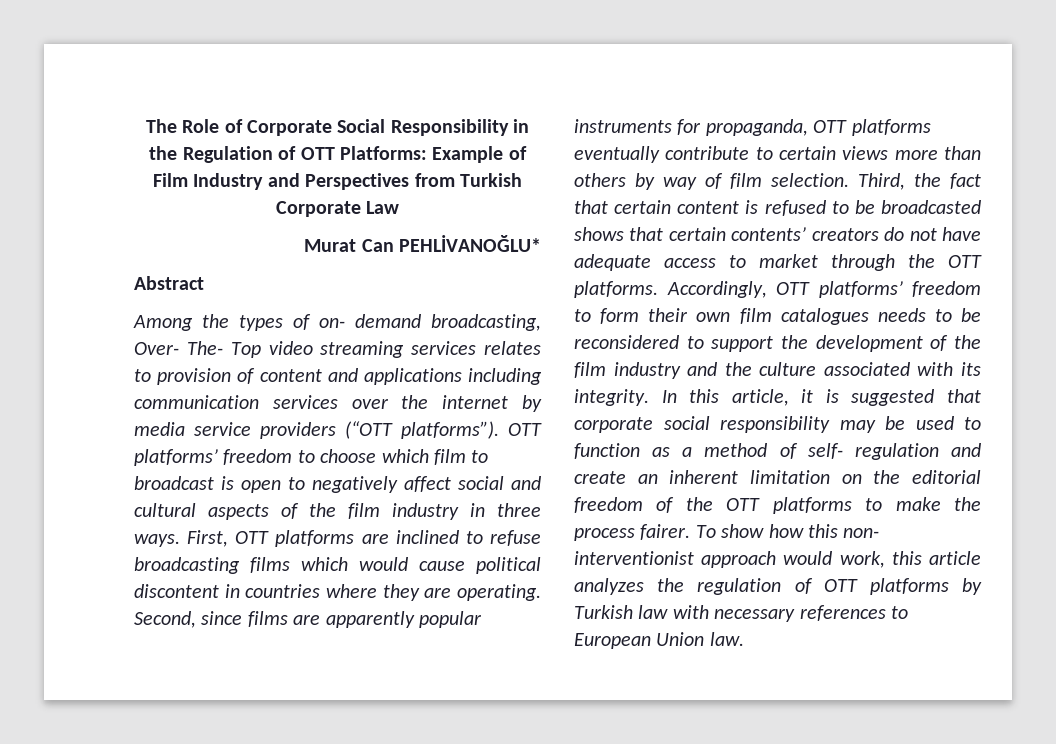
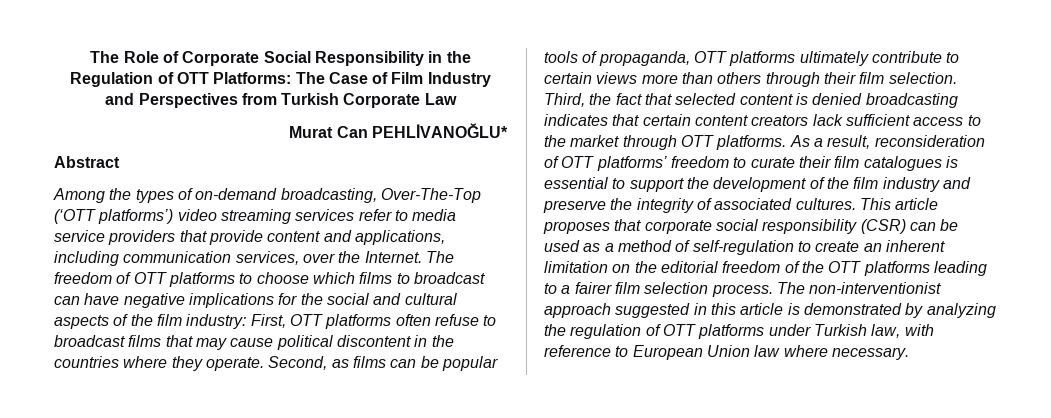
- The Role of Corporate Social Responsibility in the Regulation of OTT Platforms: Example of Film Industry and Perspectives from Turkish Corporate Law
+ The Role of Corporate Social Responsibility in the Regulation of OTT Platforms: The Case of Film Industry and Perspectives from Turkish Corporate Law
- Among the types of on- demand broadcasting, Over- The- Top video streaming services relates to provision of content and applications including communication services over the internet by media service providers (“OTT platforms”). OTT platforms’ freedom to choose which film to broadcast is open to negatively affect social and cultural aspects of the film industry in three ways. First, OTT platforms are inclined to refuse broadcasting films which would cause political discontent in countries where they are operating. Second, since films are apparently popular instruments for propaganda, OTT platforms eventually contribute to certain views more than others by way of film selection.
+ Among the types of on-demand broadcasting, Over-The-Top (‘OTT platforms’) video streaming services refer to media service providers that provide content and applications, including communication services, over the Internet. The freedom of OTT platforms to choose which films to broadcast can have negative implications for the social and cultural aspects of the film industry: First, OTT platforms often refuse to broadcast films that may cause political discontent in the countries where they operate. Second, as films can be popular tools of propaganda, OTT platforms ultimately contribute to certain views more than others through their film selection.
- Third, the fact that certain content is refused to be broadcasted shows that certain contents’ creators do not have adequate access to market through the OTT platforms.
+ Third, the fact that selected content is denied broadcasting indicates that certain content creators lack sufficient access to the market through OTT platforms.
- Accordingly, OTT platforms’ freedom to form their own film catalogues needs to be reconsidered to support the development of the film industry and the culture associated with its integrity. In this article, it is suggested that corporate social responsibility may be used to function as a method of self- regulation and create an inherent limitation on the editorial freedom of the OTT platforms to make the process fairer. To show how this non- interventionist approach would work, this article analyzes the regulation of OTT platforms by Turkish law with necessary references to European Union law.
+ As a result, reconsideration of OTT platforms’ freedom to curate their film catalogues is essential to support the development of the film industry and preserve the integrity of associated cultures. This article proposes that corporate social responsibility (CSR) can be used as a method of self-regulation to create an inherent limitation on the editorial freedom of the OTT platforms leading to a fairer film selection process. The non-interventionist approach suggested in this article is demonstrated by analyzing the regulation of OTT platforms under Turkish law, with reference to European Union law where necessary.

